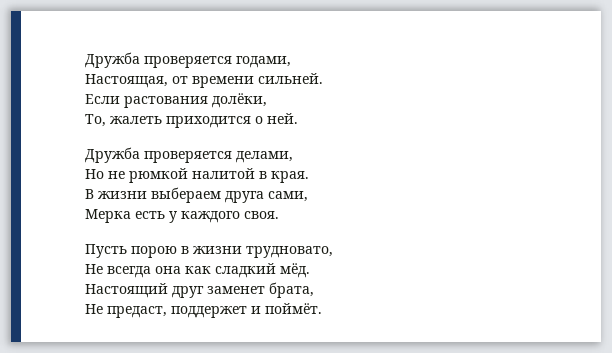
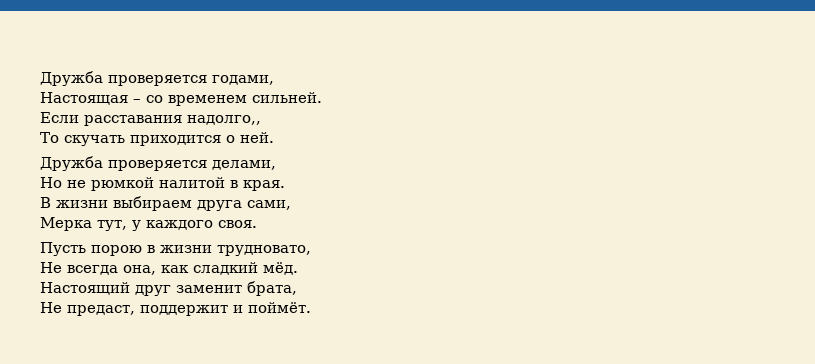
- Настоящая, от времени сильней.
- Если растования долёки,
- То, жалеть приходится о ней.
+ Настоящая – со временем сильней.
+ Если расставания надолго,,
+ То скучать приходится о ней.
- В жизни выбераем друга сами,
+ В жизни выбираем друга сами,
- Мерка есть у каждого своя.
+ Мерка тут, у каждого своя.
- Не всегда она как сладкий мёд.
+ Не всегда она, как сладкий мёд.
- Настоящий друг заменет брата,
+ Настоящий друг заменит брата,
- Не предаст, поддержет и поймёт.
+ Не предаст, поддержит и поймёт.

